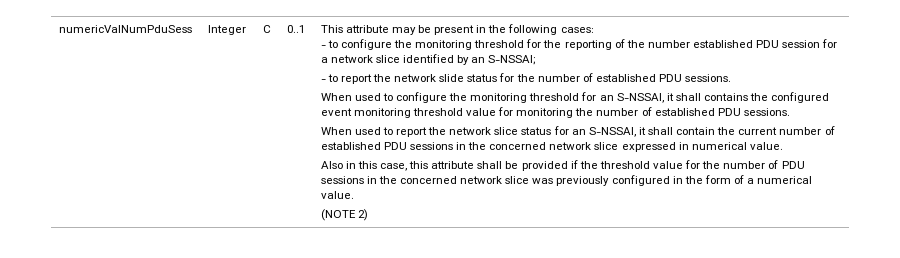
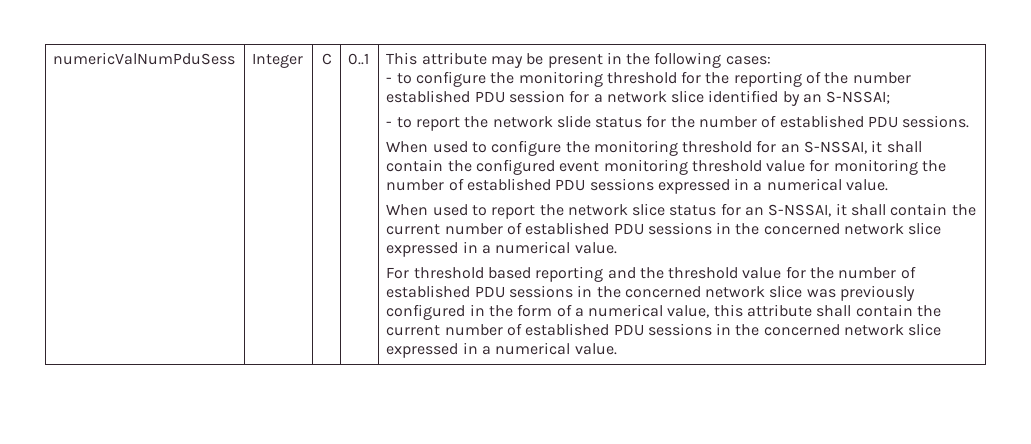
- When used to configure the monitoring threshold for an S-NSSAI, it shall contains the configured event monitoring threshold value for monitoring the number of established PDU sessions.
+ When used to configure the monitoring threshold for an S-NSSAI, it shall contain the configured event monitoring threshold value for monitoring the number of established PDU sessions expressed in a numerical value.
- When used to report the network slice status for an S-NSSAI, it shall contain the current number of established PDU sessions in the concerned network slice expressed in numerical value.
- Also in this case, this attribute shall be provided if the threshold value for the number of PDU sessions in the concerned network slice was previously configured in the form of a numerical value.
- (NOTE 2)
+ When used to report the network slice status for an S-NSSAI, it shall contain the current number of established PDU sessions in the concerned network slice expressed in a numerical value.
+ For threshold based reporting and the threshold value for the number of established PDU sessions in the concerned network slice was previously configured in the form of a numerical value, this attribute shall contain the current number of established PDU sessions in the concerned network slice expressed in a numerical value.

